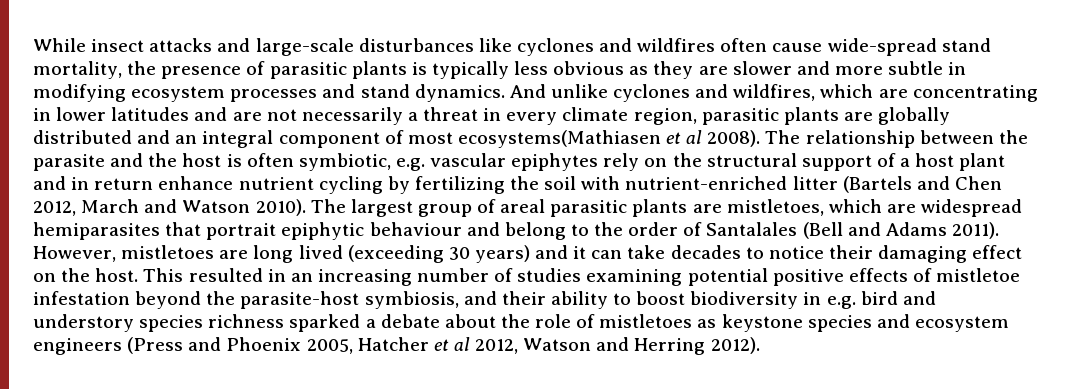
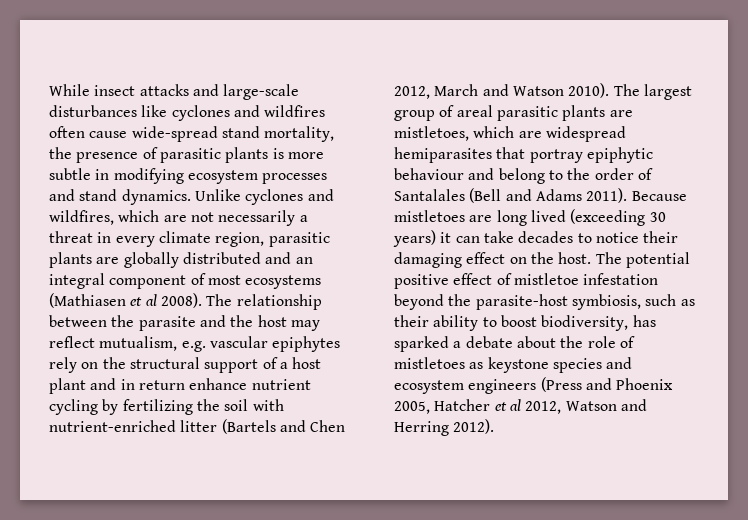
- While insect attacks and large-scale disturbances like cyclones and wildfires often cause wide-spread stand mortality, the presence of parasitic plants is typically less obvious as they are slower and more subtle in modifying ecosystem processes and stand dynamics.
+ While insect attacks and large-scale disturbances like cyclones and wildfires often cause wide-spread stand mortality, the presence of parasitic plants is more subtle in modifying ecosystem processes and stand dynamics.
- And unlike cyclones and wildfires, which are concentrating in lower latitudes and are not necessarily a threat in every climate region, parasitic plants are globally distributed and an integral component of most ecosystems(Mathiasen et al 2008).
+ Unlike cyclones and wildfires, which are not necessarily a threat in every climate region, parasitic plants are globally distributed and an integral component of most ecosystems (Mathiasen et al 2008).
- The relationship between the parasite and the host is often symbiotic, e.g. vascular epiphytes rely on the structural support of a host plant and in return enhance nutrient cycling by fertilizing the soil with nutrient-enriched litter (Bartels and Chen 2012, March and Watson 2010).
+ The relationship between the parasite and the host may reflect mutualism, e.g. vascular epiphytes rely on the structural support of a host plant and in return enhance nutrient cycling by fertilizing the soil with nutrient-enriched litter (Bartels and Chen 2012, March and Watson 2010).
- The largest group of areal parasitic plants are mistletoes, which are widespread hemiparasites that portrait epiphytic behaviour and belong to the order of Santalales (Bell and Adams 2011).
+ The largest group of areal parasitic plants are mistletoes, which are widespread hemiparasites that portray epiphytic behaviour and belong to the order of Santalales (Bell and Adams 2011).
- However, mistletoes are long lived (exceeding 30 years) and it can take decades to notice their damaging effect on the host.
+ Because mistletoes are long lived (exceeding 30 years) it can take decades to notice their damaging effect on the host.
- This resulted in an increasing number of studies examining potential positive effects of mistletoe infestation beyond the parasite-host symbiosis, and their ability to boost biodiversity in e.g. bird and understory species richness sparked a debate about the role of mistletoes as keystone species and ecosystem engineers (Press and Phoenix 2005, Hatcher et al 2012, Watson and Herring 2012).
+ The potential positive effect of mistletoe infestation beyond the parasite-host symbiosis, such as their ability to boost biodiversity, has sparked a debate about the role of mistletoes as keystone species and ecosystem engineers (Press and Phoenix 2005, Hatcher et al 2012, Watson and Herring 2012).

